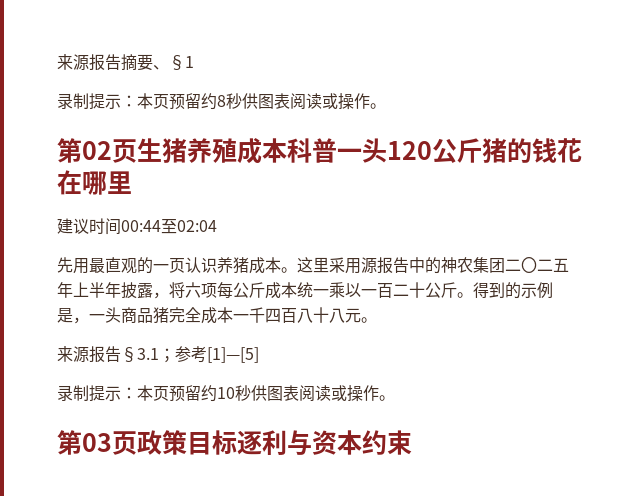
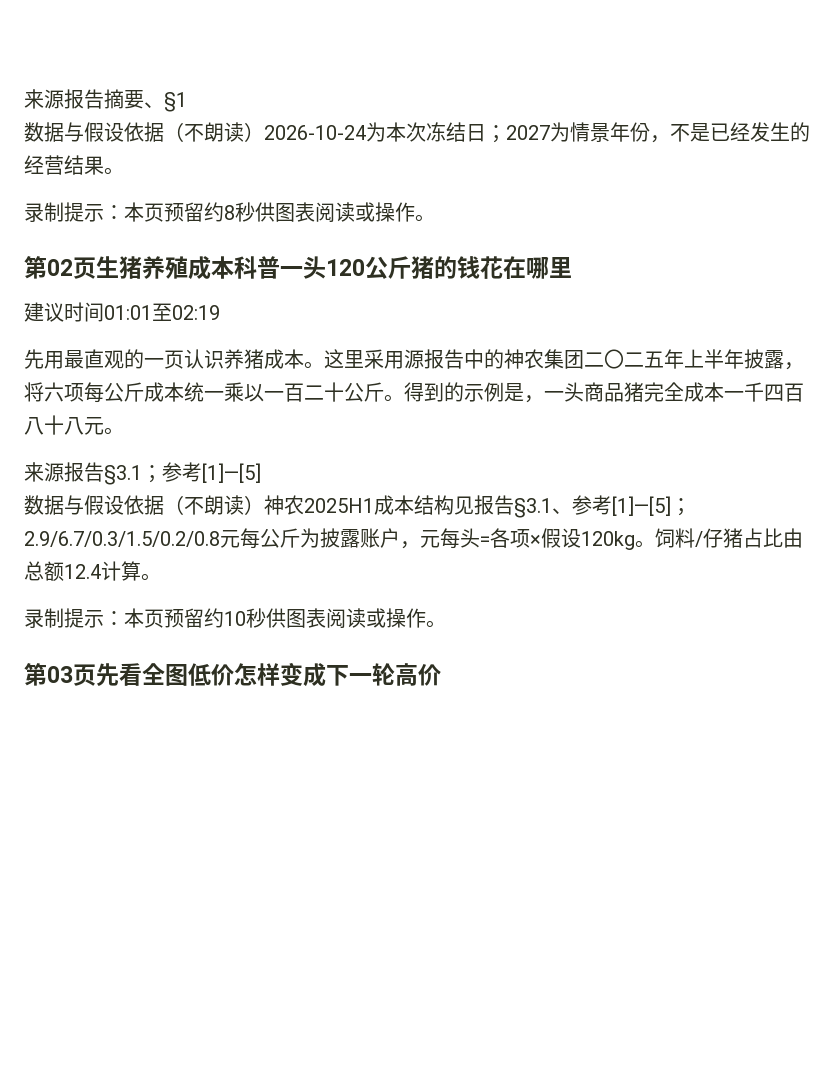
+ 数据与假设依据（不朗读）2026-10-24为本次冻结日；2027为情景年份，不是已经发生的经营结果。
- 建议时间00:44至02:04
+ 建议时间01:01至02:19
+ 数据与假设依据（不朗读）神农2025H1成本结构见报告§3.1、参考[1]—[5]；2.9/6.7/0.3/1.5/0.2/0.8元每公斤为披露账户，元每头=各项×假设120kg。饲料/仔猪占比由总额12.4计算。
- 第03页政策目标逐利与资本约束
+ 第03页先看全图低价怎样变成下一轮高价

